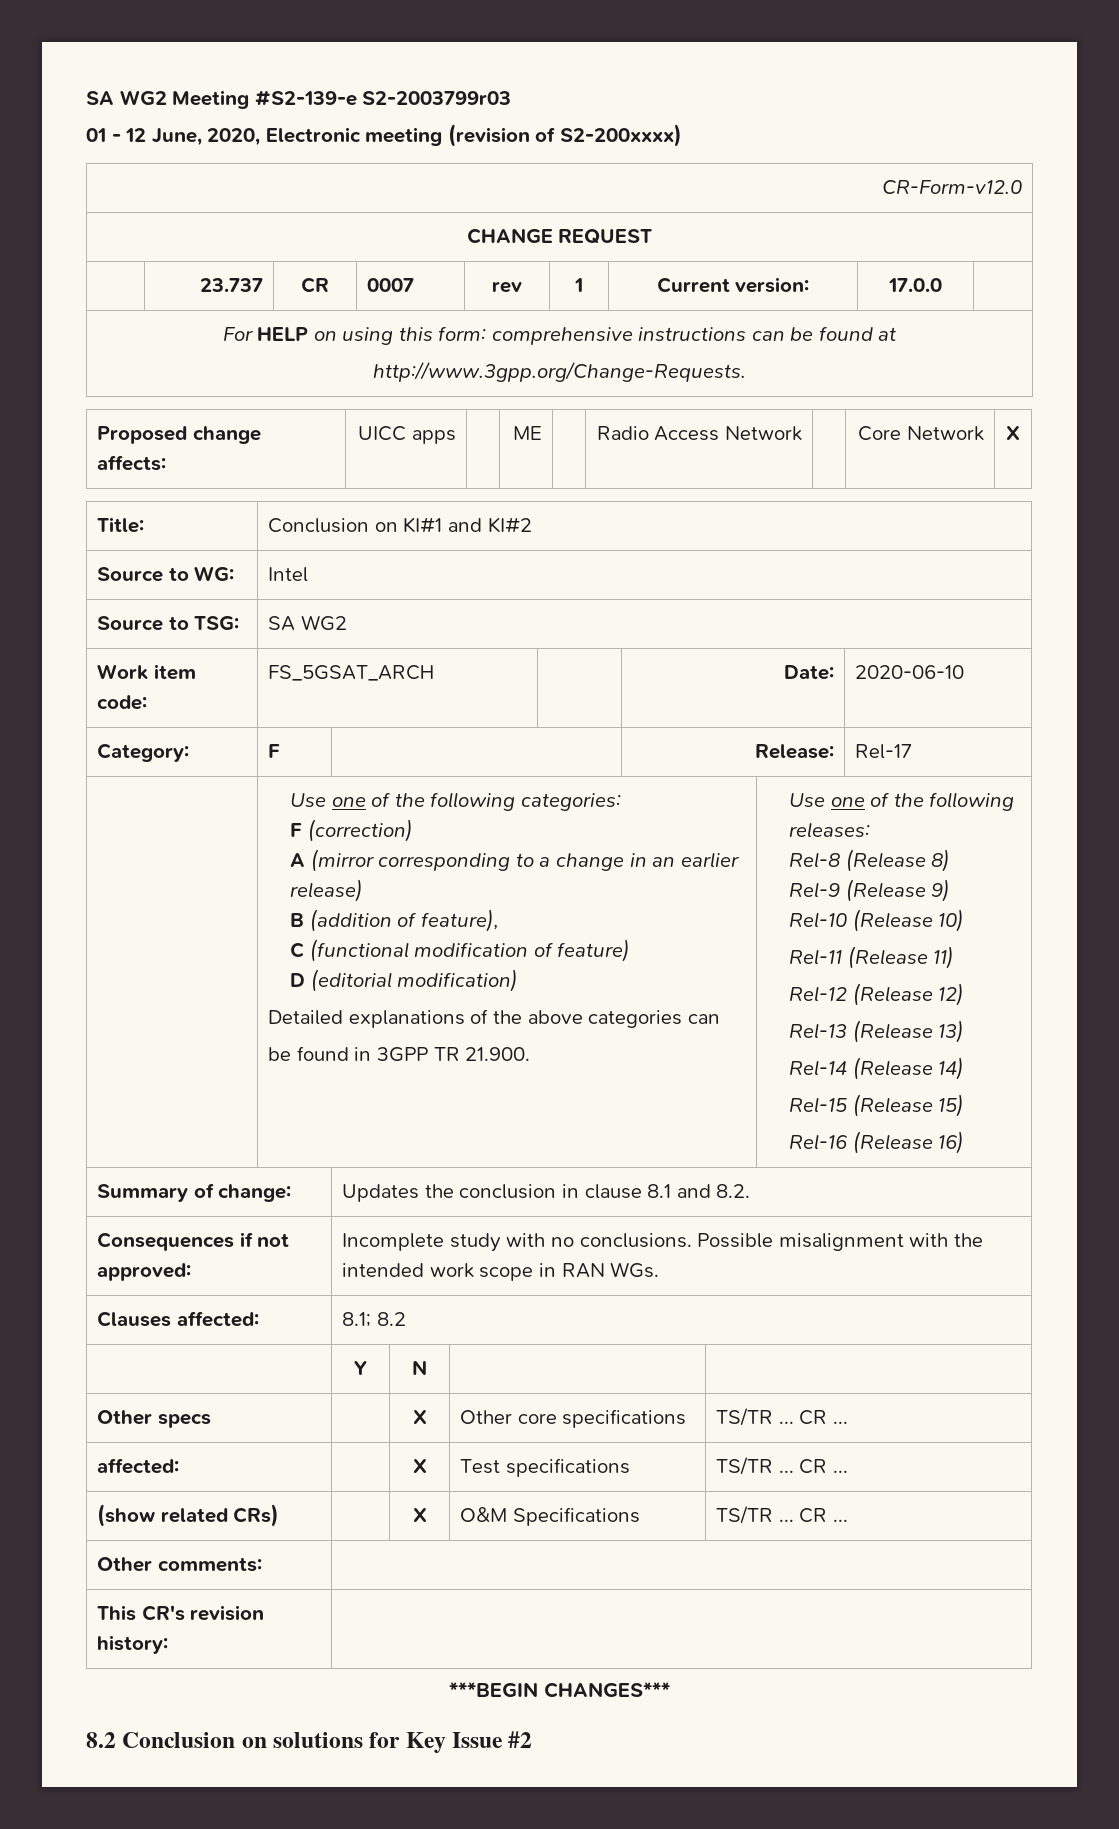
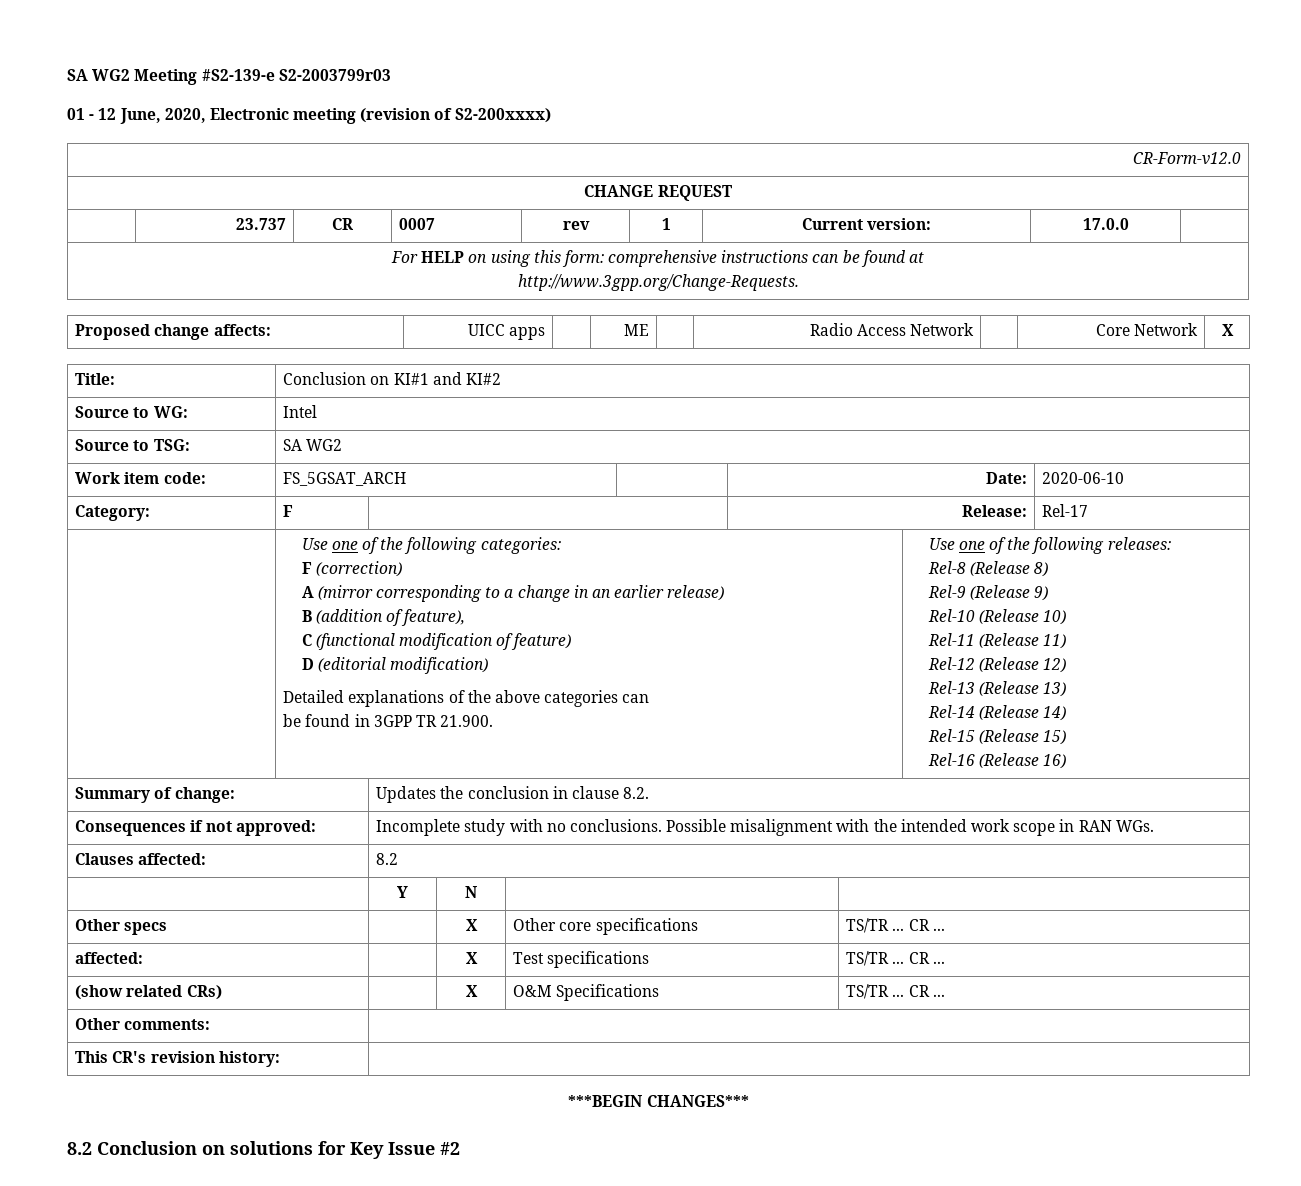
- Summary of change: | Updates the conclusion in clause 8.1 and 8.2.
+ Summary of change: | Updates the conclusion in clause 8.2.
- Clauses affected: | 8.1; 8.2
+ Clauses affected: | 8.2

